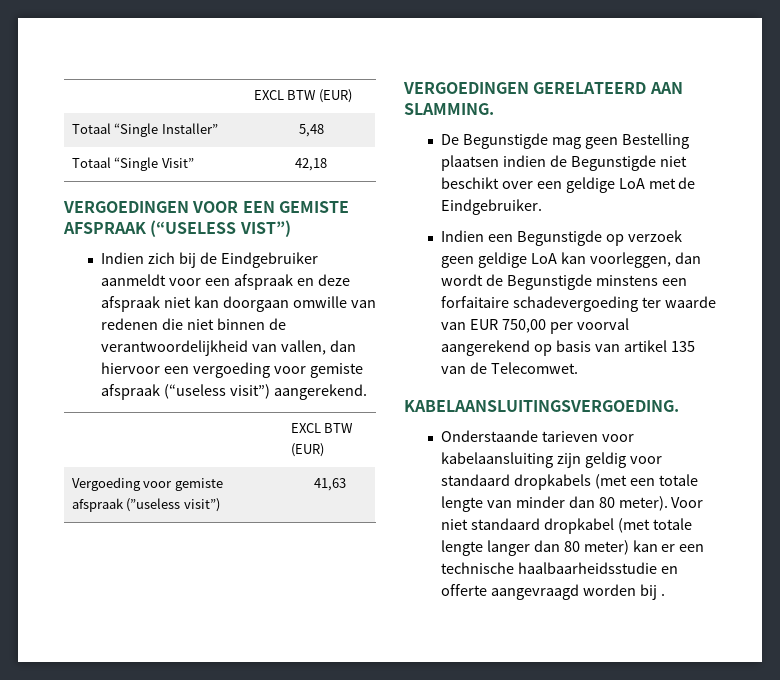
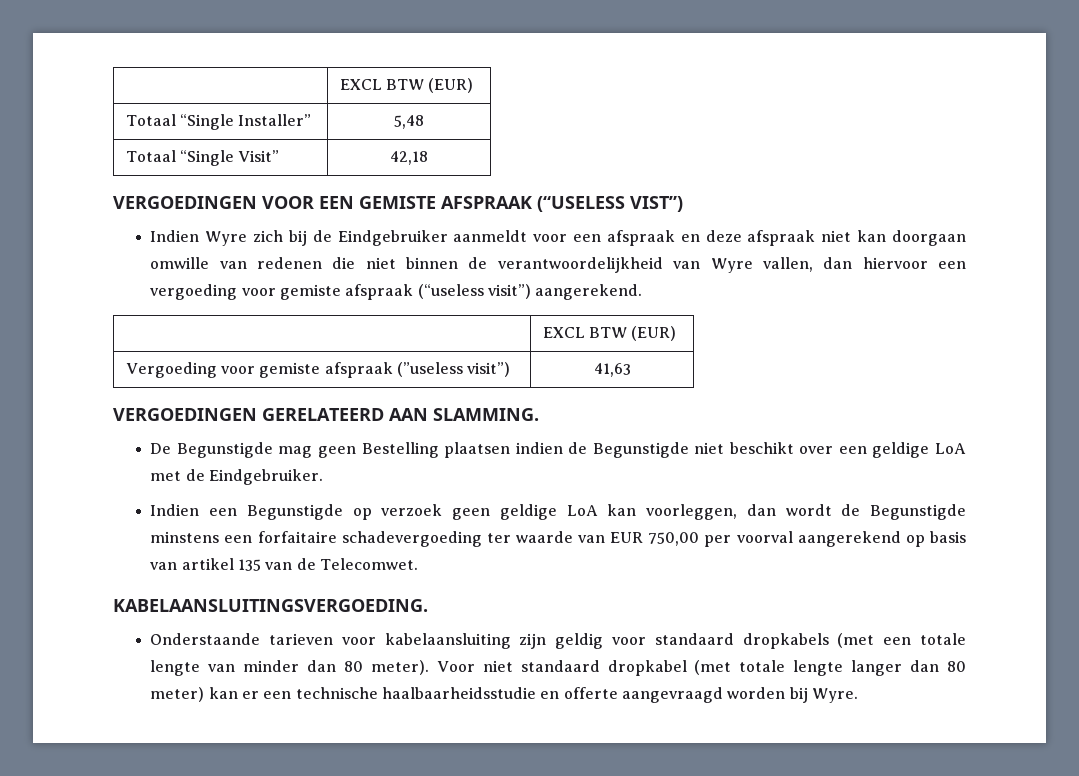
- Indien zich bij de Eindgebruiker aanmeldt voor een afspraak en deze afspraak niet kan doorgaan omwille van redenen die niet binnen de verantwoordelijkheid van vallen, dan hiervoor een vergoeding voor gemiste afspraak (“useless visit”) aangerekend.
+ Indien Wyre zich bij de Eindgebruiker aanmeldt voor een afspraak en deze afspraak niet kan doorgaan omwille van redenen die niet binnen de verantwoordelijkheid van Wyre vallen, dan hiervoor een vergoeding voor gemiste afspraak (“useless visit”) aangerekend.
- Voor niet standaard dropkabel (met totale lengte langer dan 80 meter) kan er een technische haalbaarheidsstudie en offerte aangevraagd worden bij .
+ Voor niet standaard dropkabel (met totale lengte langer dan 80 meter) kan er een technische haalbaarheidsstudie en offerte aangevraagd worden bij Wyre.

